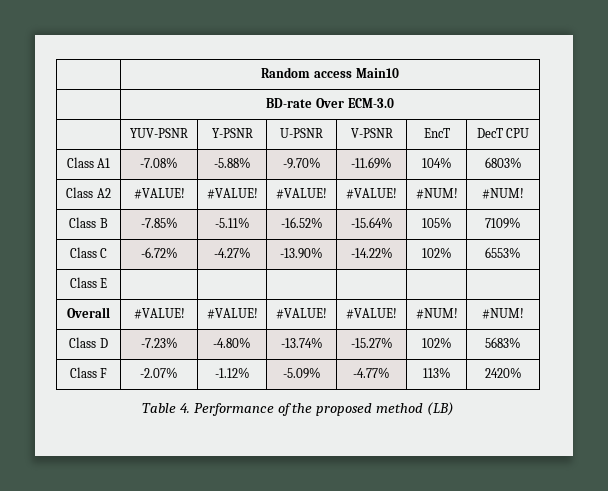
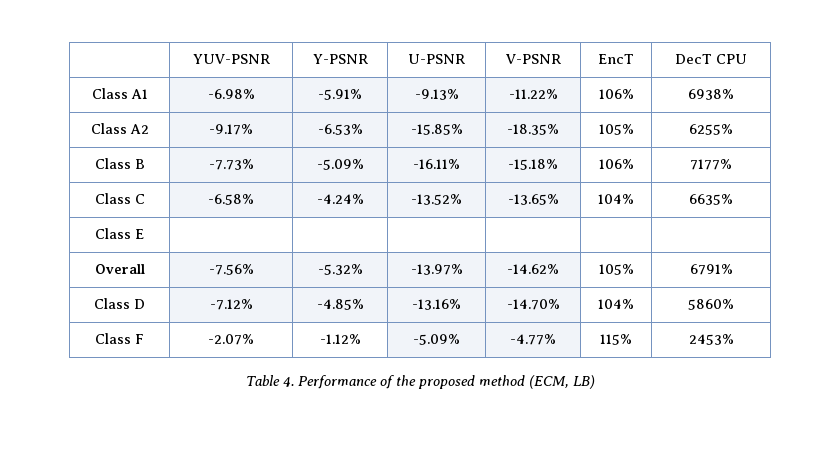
- | Random access Main10
- | BD-rate Over ECM-3.0
- Class A1 | -7.08% | -5.88% | -9.70% | -11.69% | 104% | 6803%
- Class A2 | #VALUE! | #VALUE! | #VALUE! | #VALUE! | #NUM! | #NUM!
- Class B | -7.85% | -5.11% | -16.52% | -15.64% | 105% | 7109%
- Class C | -6.72% | -4.27% | -13.90% | -14.22% | 102% | 6553%
+ Class A1 | -6.98% | -5.91% | -9.13% | -11.22% | 106% | 6938%
+ Class A2 | -9.17% | -6.53% | -15.85% | -18.35% | 105% | 6255%
+ Class B | -7.73% | -5.09% | -16.11% | -15.18% | 106% | 7177%
+ Class C | -6.58% | -4.24% | -13.52% | -13.65% | 104% | 6635%
  Class E | | | | | |
- Overall | #VALUE! | #VALUE! | #VALUE! | #VALUE! | #NUM! | #NUM!
- Class D | -7.23% | -4.80% | -13.74% | -15.27% | 102% | 5683%
+ Overall | -7.56% | -5.32% | -13.97% | -14.62% | 105% | 6791%
+ Class D | -7.12% | -4.85% | -13.16% | -14.70% | 104% | 5860%
- Class F | -2.07% | -1.12% | -5.09% | -4.77% | 113% | 2420%
+ Class F | -2.07% | -1.12% | -5.09% | -4.77% | 115% | 2453%
- Table 4. Performance of the proposed method (LB)
+ Table 4. Performance of the proposed method (ECM, LB)

